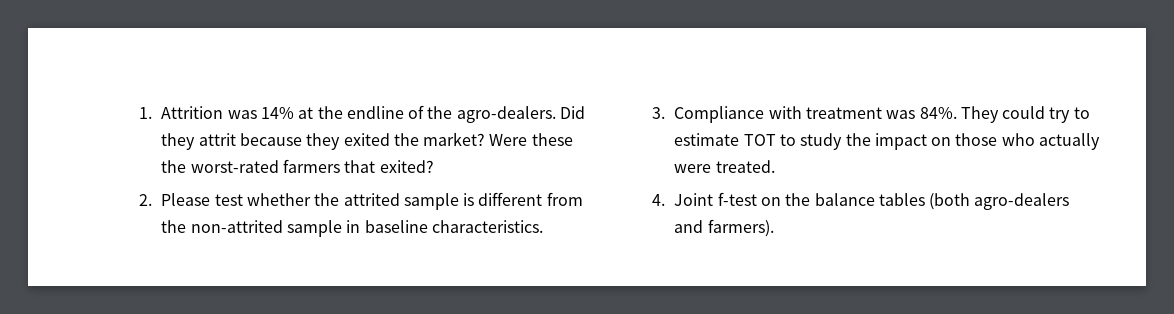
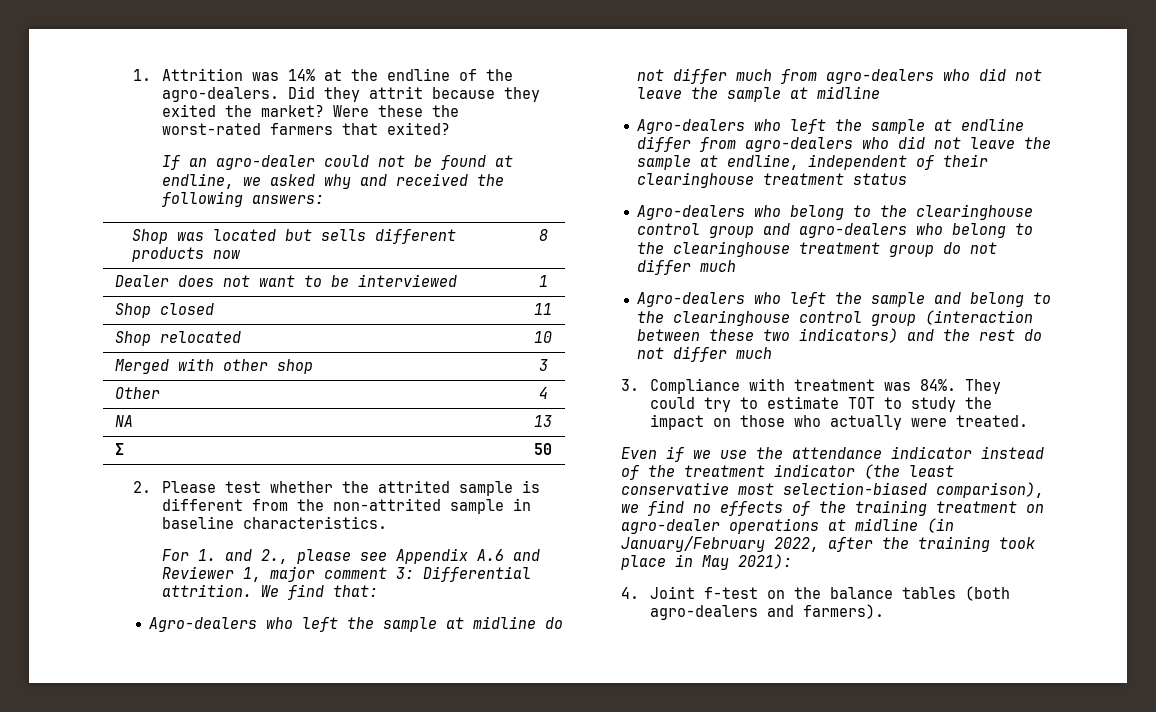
+ If an agro-dealer could not be found at endline, we asked why and received the following answers:
+ Shop was located but sells different products now | 8
+ Dealer does not want to be interviewed | 1
+ Shop closed | 11
+ Shop relocated | 10
+ Merged with other shop | 3
+ Other | 4
+ NA | 13
+ Σ | 50
+ For 1. and 2., please see Appendix A.6 and Reviewer 1, major comment 3: Differential attrition. We find that:
+ Agro-dealers who left the sample at midline do not differ much from agro-dealers who did not leave the sample at midline
+ Agro-dealers who left the sample at endline differ from agro-dealers who did not leave the sample at endline, independent of their clearinghouse treatment status
+ Agro-dealers who belong to the clearinghouse control group and agro-dealers who belong to the clearinghouse treatment group do not differ much
+ Agro-dealers who left the sample and belong to the clearinghouse control group (interaction between these two indicators) and the rest do not differ much
+ Even if we use the attendance indicator instead of the treatment indicator (the least conservative most selection-biased comparison), we find no effects of the training treatment on agro-dealer operations at midline (in January/February 2022, after the training took place in May 2021):

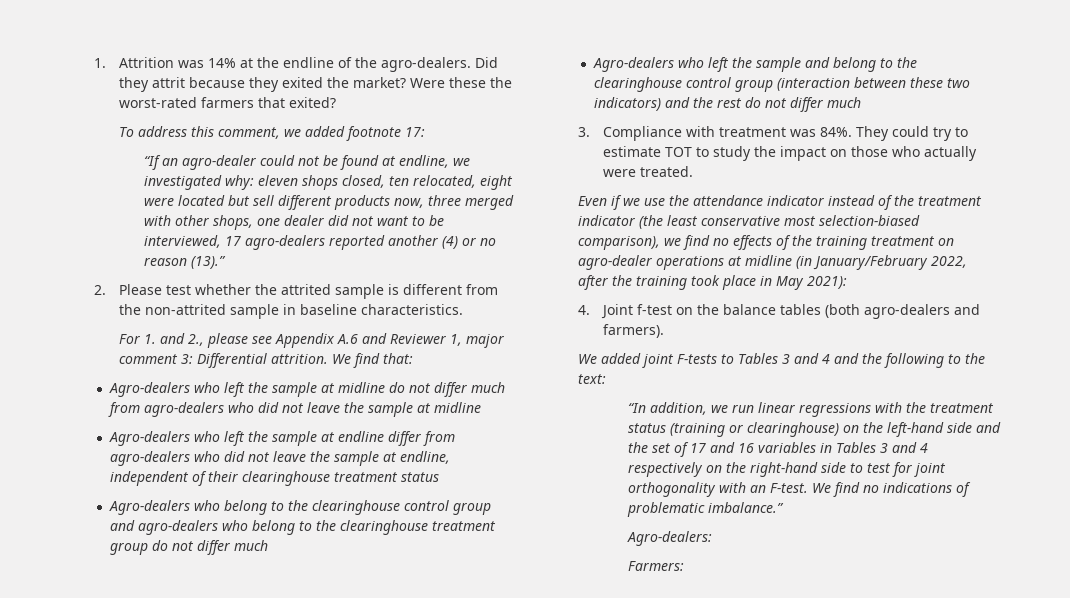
- If an agro-dealer could not be found at endline, we asked why and received the following answers:
- Shop was located but sells different products now | 8
- Dealer does not want to be interviewed | 1
- Shop closed | 11
- Shop relocated | 10
- Merged with other shop | 3
- Other | 4
- NA | 13
- Σ | 50
+ To address this comment, we added footnote 17:
+ “If an agro-dealer could not be found at endline, we investigated why: eleven shops closed, ten relocated, eight were located but sell different products now, three merged with other shops, one dealer did not want to be interviewed, 17 agro-dealers reported another (4) or no reason (13).”
+ We added joint F-tests to Tables 3 and 4 and the following to the text:
+ “In addition, we run linear regressions with the treatment status (training or clearinghouse) on the left-hand side and the set of 17 and 16 variables in Tables 3 and 4 respectively on the right-hand side to test for joint orthogonality with an F-test. We find no indications of problematic imbalance.”
+ Agro-dealers:
+ Farmers:

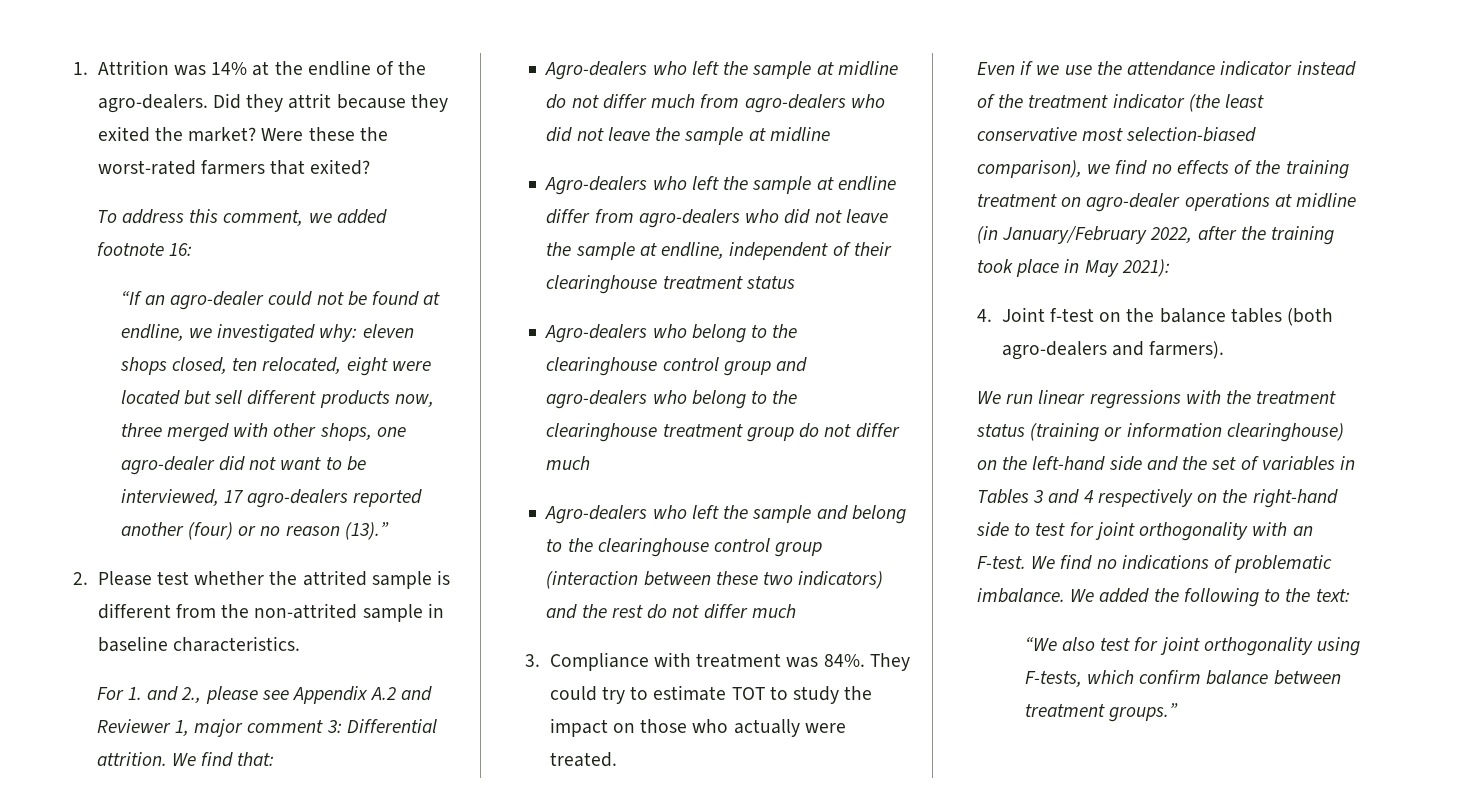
- To address this comment, we added footnote 17:
+ To address this comment, we added footnote 16:
- “If an agro-dealer could not be found at endline, we investigated why: eleven shops closed, ten relocated, eight were located but sell different products now, three merged with other shops, one dealer did not want to be interviewed, 17 agro-dealers reported another (4) or no reason (13).”
+ “If an agro-dealer could not be found at endline, we investigated why: eleven shops closed, ten relocated, eight were located but sell different products now, three merged with other shops, one agro-dealer did not want to be interviewed, 17 agro-dealers reported another (four) or no reason (13).”
- For 1. and 2., please see Appendix A.6 and Reviewer 1, major comment 3: Differential attrition.
+ For 1. and 2., please see Appendix A.2 and Reviewer 1, major comment 3: Differential attrition.
- We added joint F-tests to Tables 3 and 4 and the following to the text:
- “In addition, we run linear regressions with the treatment status (training or clearinghouse) on the left-hand side and the set of 17 and 16 variables in Tables 3 and 4 respectively on the right-hand side to test for joint orthogonality with an F-test.
+ We run linear regressions with the treatment status (training or information clearinghouse) on the left-hand side and the set of variables in Tables 3 and 4 respectively on the right-hand side to test for joint orthogonality with an F-test.
- We find no indications of problematic imbalance.”
- Agro-dealers:
- Farmers:
+ We find no indications of problematic imbalance. We added the following to the text:
+ “We also test for joint orthogonality using F-tests, which confirm balance between treatment groups.”

